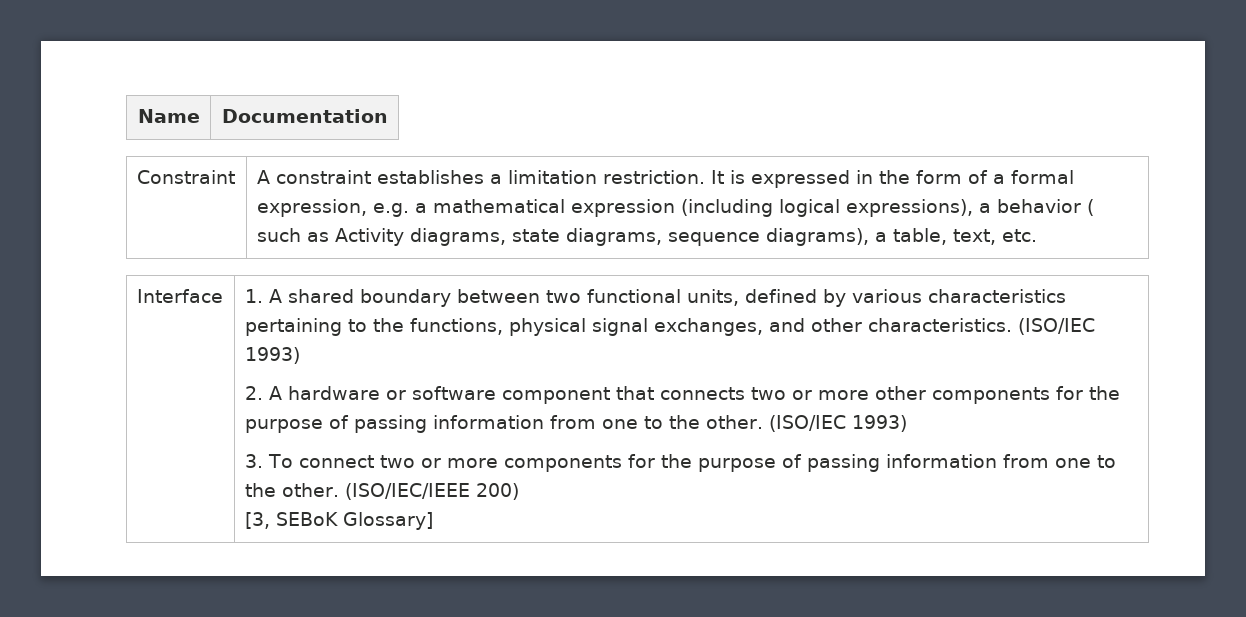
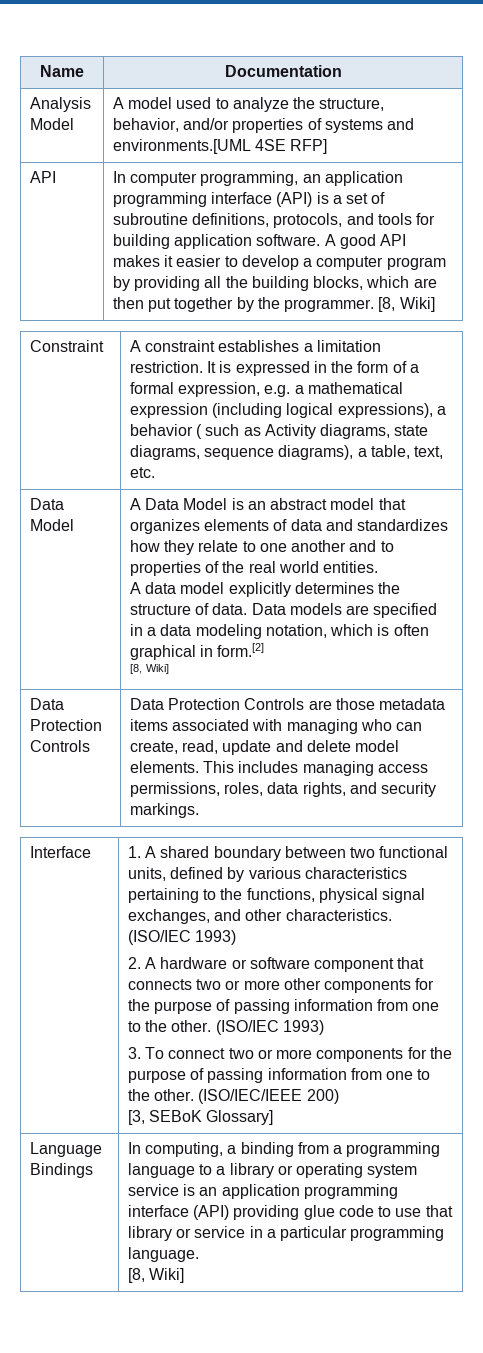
+ Analysis Model | A model used to analyze the structure, behavior, and/or properties of systems and environments.[UML 4SE RFP]
+ API | In computer programming, an application programming interface (API) is a set of subroutine definitions, protocols, and tools for building application software. A good API makes it easier to develop a computer program by providing all the building blocks, which are then put together by the programmer. [8, Wiki]
+ Data Model | A Data Model is an abstract model that organizes elements of data and standardizes how they relate to one another and to properties of the real world entities.
+ A data model explicitly determines the structure of data. Data models are specified in a data modeling notation, which is often graphical in form.[2]
+ [8, Wiki]
+ Data Protection Controls | Data Protection Controls are those metadata items associated with managing who can create, read, update and delete model elements. This includes managing access permissions, roles, data rights, and security markings.
+ Language Bindings | In computing, a binding from a programming language to a library or operating system service is an application programming interface (API) providing glue code to use that library or service in a particular programming language.
+ [8, Wiki]

